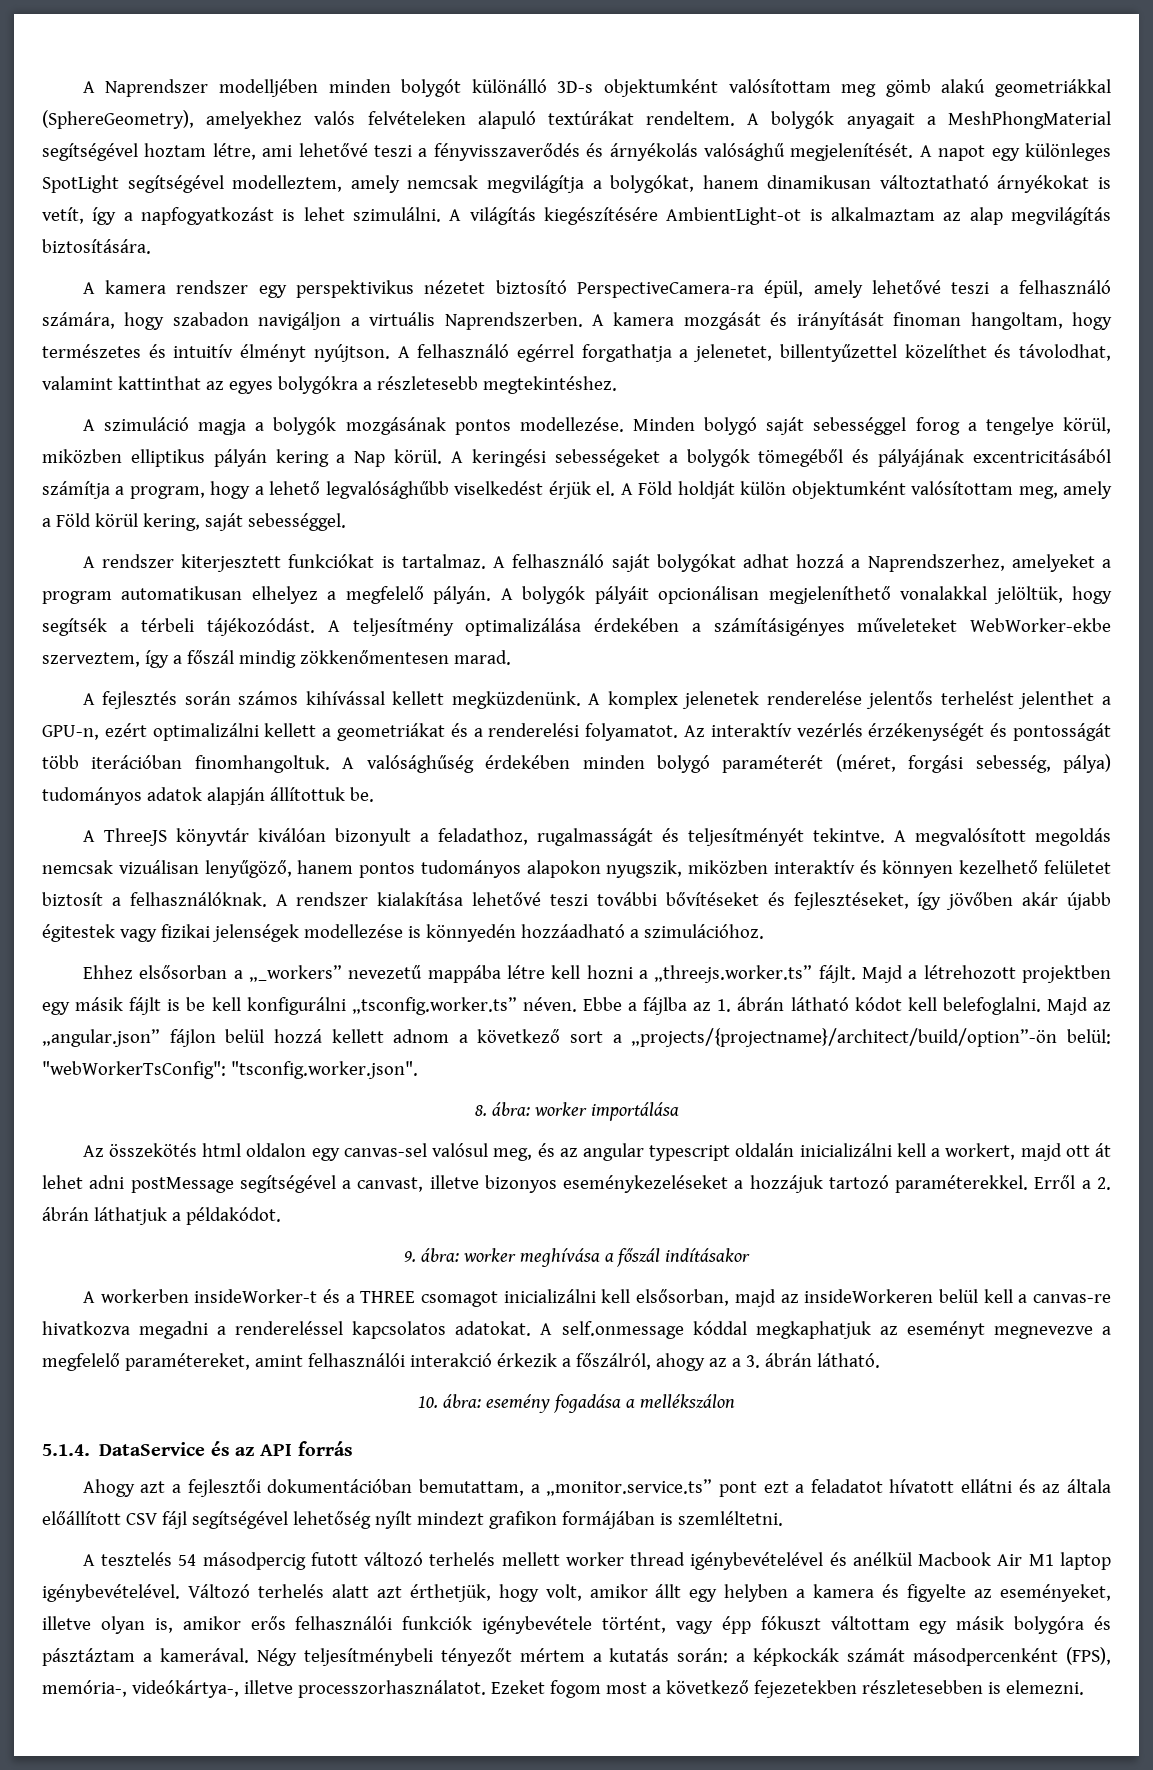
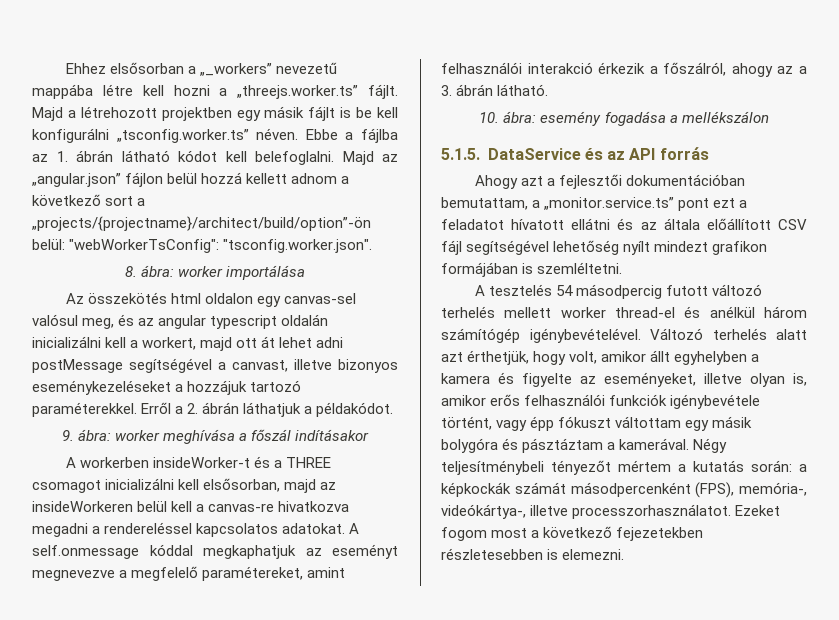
- A Naprendszer modelljében minden bolygót különálló 3D-s objektumként valósítottam meg gömb alakú geometriákkal (SphereGeometry), amelyekhez valós felvételeken alapuló textúrákat rendeltem. A bolygók anyagait a MeshPhongMaterial segítségével hoztam létre, ami lehetővé teszi a fényvisszaverődés és árnyékolás valósághű megjelenítését. A napot egy különleges SpotLight segítségével modelleztem, amely nemcsak megvilágítja a bolygókat, hanem dinamikusan változtatható árnyékokat is vetít, így a napfogyatkozást is lehet szimulálni. A világítás kiegészítésére AmbientLight-ot is alkalmaztam az alap megvilágítás biztosítására.
- A kamera rendszer egy perspektivikus nézetet biztosító PerspectiveCamera-ra épül, amely lehetővé teszi a felhasználó számára, hogy szabadon navigáljon a virtuális Naprendszerben. A kamera mozgását és irányítását finoman hangoltam, hogy természetes és intuitív élményt nyújtson. A felhasználó egérrel forgathatja a jelenetet, billentyűzettel közelíthet és távolodhat, valamint kattinthat az egyes bolygókra a részletesebb megtekintéshez.
- A szimuláció magja a bolygók mozgásának pontos modellezése. Minden bolygó saját sebességgel forog a tengelye körül, miközben elliptikus pályán kering a Nap körül. A keringési sebességeket a bolygók tömegéből és pályájának excentricitásából számítja a program, hogy a lehető legvalósághűbb viselkedést érjük el. A Föld holdját külön objektumként valósítottam meg, amely a Föld körül kering, saját sebességgel.
- A rendszer kiterjesztett funkciókat is tartalmaz. A felhasználó saját bolygókat adhat hozzá a Naprendszerhez, amelyeket a program automatikusan elhelyez a megfelelő pályán. A bolygók pályáit opcionálisan megjeleníthető vonalakkal jelöltük, hogy segítsék a térbeli tájékozódást. A teljesítmény optimalizálása érdekében a számításigényes műveleteket WebWorker-ekbe szerveztem, így a főszál mindig zökkenőmentesen marad.
- A fejlesztés során számos kihívással kellett megküzdenünk. A komplex jelenetek renderelése jelentős terhelést jelenthet a GPU-n, ezért optimalizálni kellett a geometriákat és a renderelési folyamatot. Az interaktív vezérlés érzékenységét és pontosságát több iterációban finomhangoltuk. A valósághűség érdekében minden bolygó paraméterét (méret, forgási sebesség, pálya) tudományos adatok alapján állítottuk be.
- A ThreeJS könyvtár kiválóan bizonyult a feladathoz, rugalmasságát és teljesítményét tekintve. A megvalósított megoldás nemcsak vizuálisan lenyűgöző, hanem pontos tudományos alapokon nyugszik, miközben interaktív és könnyen kezelhető felületet biztosít a felhasználóknak. A rendszer kialakítása lehetővé teszi további bővítéseket és fejlesztéseket, így jövőben akár újabb égitestek vagy fizikai jelenségek modellezése is könnyedén hozzáadható a szimulációhoz.
- 5.1.4. DataService és az API forrás
+ 5.1.5. DataService és az API forrás
- A tesztelés 54 másodpercig futott változó terhelés mellett worker thread igénybevételével és anélkül Macbook Air M1 laptop igénybevételével.
+ A tesztelés 54 másodpercig futott változó terhelés mellett worker thread-el és anélkül három számítógép igénybevételével.
- Változó terhelés alatt azt érthetjük, hogy volt, amikor állt egy helyben a kamera és figyelte az eseményeket, illetve olyan is, amikor erős felhasználói funkciók igénybevétele történt, vagy épp fókuszt váltottam egy másik bolygóra és pásztáztam a kamerával.
+ Változó terhelés alatt azt érthetjük, hogy volt, amikor állt egyhelyben a kamera és figyelte az eseményeket, illetve olyan is, amikor erős felhasználói funkciók igénybevétele történt, vagy épp fókuszt váltottam egy másik bolygóra és pásztáztam a kamerával.

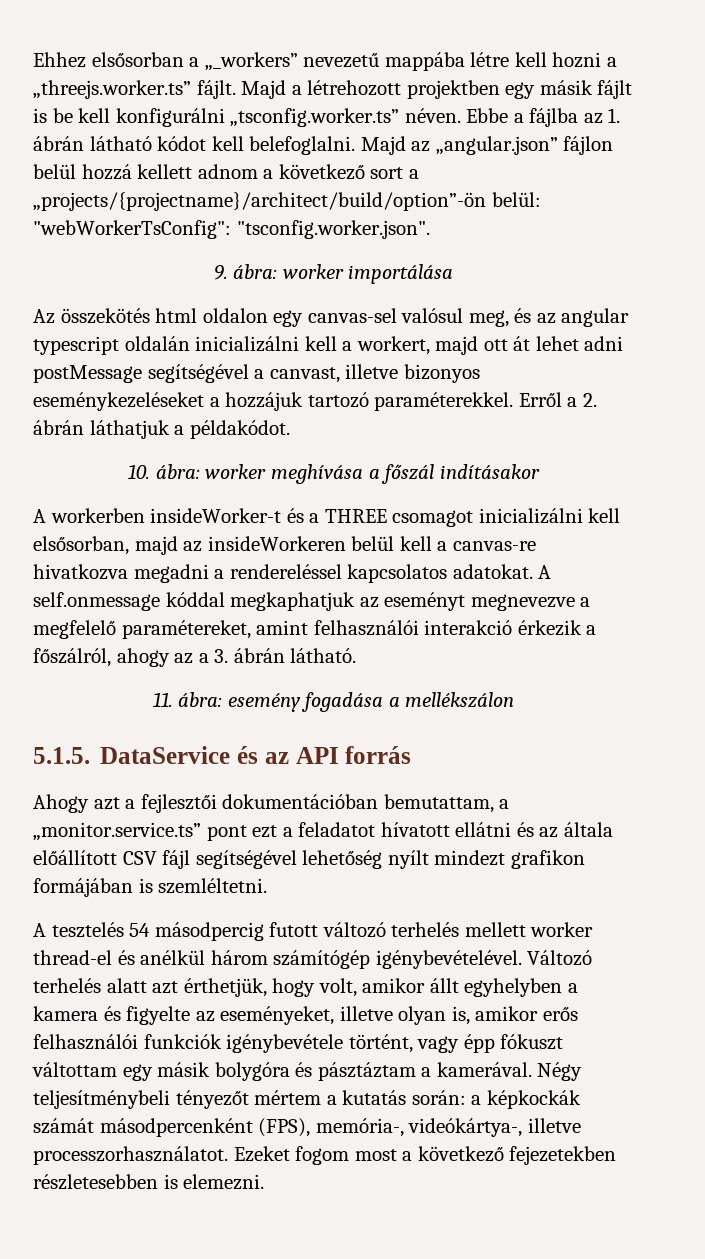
- 8. ábra: worker importálása
+ 9. ábra: worker importálása
- 9. ábra: worker meghívása a főszál indításakor
+ 10. ábra: worker meghívása a főszál indításakor
- 10. ábra: esemény fogadása a mellékszálon
+ 11. ábra: esemény fogadása a mellékszálon

